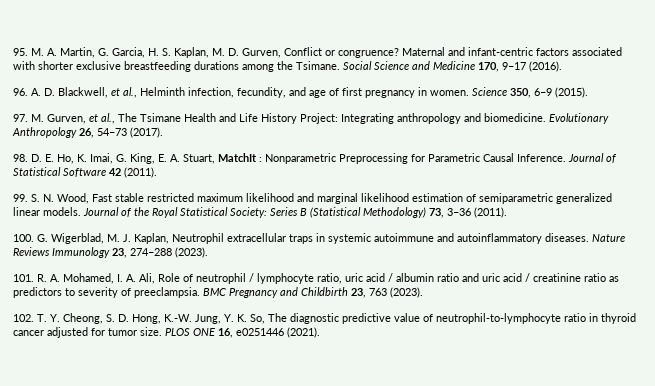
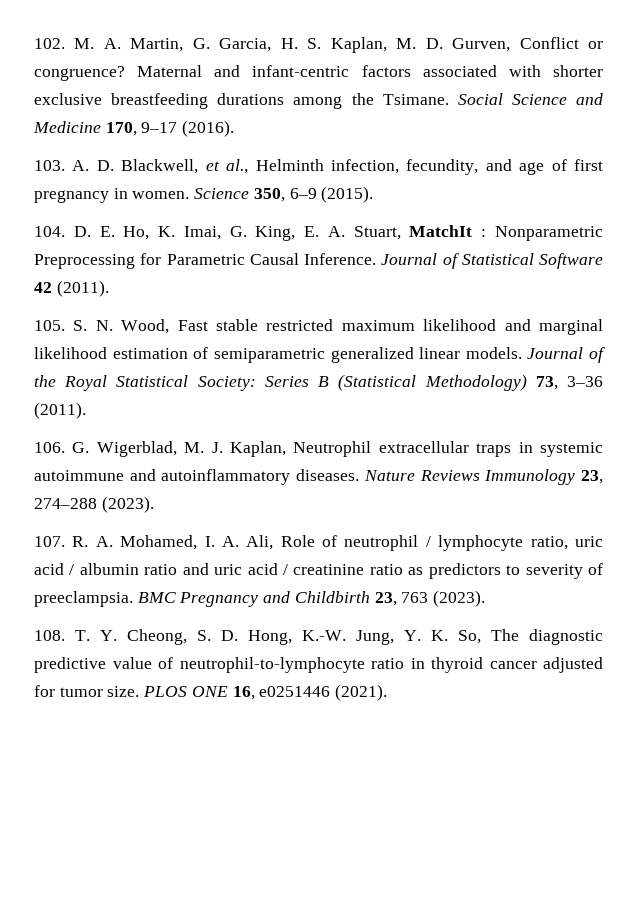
- 95. M. A. Martin, G. Garcia, H. S. Kaplan, M. D. Gurven, Conflict or congruence?
+ 102. M. A. Martin, G. Garcia, H. S. Kaplan, M. D. Gurven, Conflict or congruence?
- 96. A. D. Blackwell, et al., Helminth infection, fecundity, and age of first pregnancy in women.
+ 103. A. D. Blackwell, et al., Helminth infection, fecundity, and age of first pregnancy in women.
- 97. M. Gurven, et al., The Tsimane Health and Life History Project: Integrating anthropology and biomedicine. Evolutionary Anthropology 26, 54–73 (2017).
- 98. D. E. Ho, K. Imai, G. King, E. A. Stuart, MatchIt : Nonparametric Preprocessing for Parametric Causal Inference.
+ 104. D. E. Ho, K. Imai, G. King, E. A. Stuart, MatchIt : Nonparametric Preprocessing for Parametric Causal Inference.
- 99. S. N. Wood, Fast stable restricted maximum likelihood and marginal likelihood estimation of semiparametric generalized linear models.
+ 105. S. N. Wood, Fast stable restricted maximum likelihood and marginal likelihood estimation of semiparametric generalized linear models.
- 100. G. Wigerblad, M. J. Kaplan, Neutrophil extracellular traps in systemic autoimmune and autoinflammatory diseases.
+ 106. G. Wigerblad, M. J. Kaplan, Neutrophil extracellular traps in systemic autoimmune and autoinflammatory diseases.
- 101. R. A. Mohamed, I. A. Ali, Role of neutrophil / lymphocyte ratio, uric acid / albumin ratio and uric acid / creatinine ratio as predictors to severity of preeclampsia.
+ 107. R. A. Mohamed, I. A. Ali, Role of neutrophil / lymphocyte ratio, uric acid / albumin ratio and uric acid / creatinine ratio as predictors to severity of preeclampsia.
- 102. T. Y. Cheong, S. D. Hong, K.-W. Jung, Y. K. So, The diagnostic predictive value of neutrophil-to-lymphocyte ratio in thyroid cancer adjusted for tumor size.
+ 108. T. Y. Cheong, S. D. Hong, K.-W. Jung, Y. K. So, The diagnostic predictive value of neutrophil-to-lymphocyte ratio in thyroid cancer adjusted for tumor size.

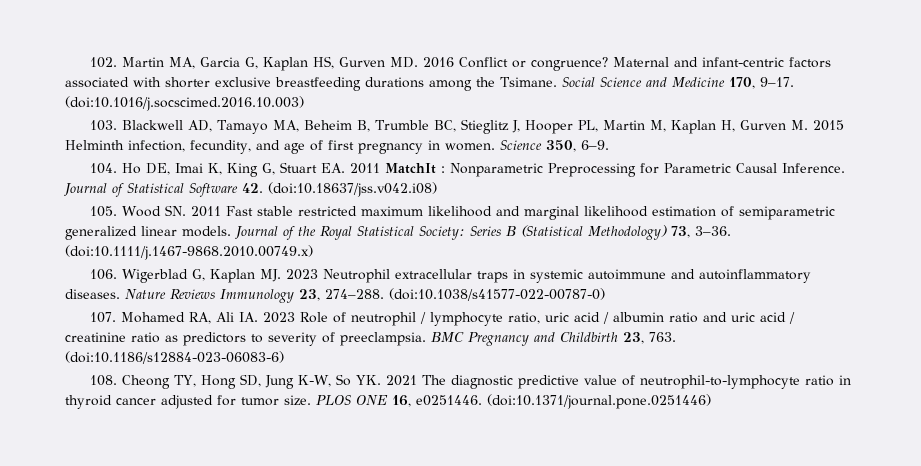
- 102. M. A. Martin, G. Garcia, H. S. Kaplan, M. D. Gurven, Conflict or congruence?
+ 102. Martin MA, Garcia G, Kaplan HS, Gurven MD. 2016 Conflict or congruence?
- Social Science and Medicine 170, 9–17 (2016).
+ Social Science and Medicine 170, 9–17. (doi:10.1016/j.socscimed.2016.10.003)
- 103. A. D. Blackwell, et al., Helminth infection, fecundity, and age of first pregnancy in women.
+ 103. Blackwell AD, Tamayo MA, Beheim B, Trumble BC, Stieglitz J, Hooper PL, Martin M, Kaplan H, Gurven M. 2015 Helminth infection, fecundity, and age of first pregnancy in women.
- Science 350, 6–9 (2015).
+ Science 350, 6–9.
- 104. D. E. Ho, K. Imai, G. King, E. A. Stuart, MatchIt : Nonparametric Preprocessing for Parametric Causal Inference.
+ 104. Ho DE, Imai K, King G, Stuart EA. 2011 MatchIt : Nonparametric Preprocessing for Parametric Causal Inference.
- Journal of Statistical Software 42 (2011).
+ Journal of Statistical Software 42. (doi:10.18637/jss.v042.i08)
- 105. S. N. Wood, Fast stable restricted maximum likelihood and marginal likelihood estimation of semiparametric generalized linear models.
+ 105. Wood SN. 2011 Fast stable restricted maximum likelihood and marginal likelihood estimation of semiparametric generalized linear models.
- Journal of the Royal Statistical Society: Series B (Statistical Methodology) 73, 3–36 (2011).
+ Journal of the Royal Statistical Society: Series B (Statistical Methodology) 73, 3–36. (doi:10.1111/j.1467-9868.2010.00749.x)
- 106. G. Wigerblad, M. J. Kaplan, Neutrophil extracellular traps in systemic autoimmune and autoinflammatory diseases.
+ 106. Wigerblad G, Kaplan MJ. 2023 Neutrophil extracellular traps in systemic autoimmune and autoinflammatory diseases.
- Nature Reviews Immunology 23, 274–288 (2023).
+ Nature Reviews Immunology 23, 274–288. (doi:10.1038/s41577-022-00787-0)
- 107. R. A. Mohamed, I. A. Ali, Role of neutrophil / lymphocyte ratio, uric acid / albumin ratio and uric acid / creatinine ratio as predictors to severity of preeclampsia.
+ 107. Mohamed RA, Ali IA. 2023 Role of neutrophil / lymphocyte ratio, uric acid / albumin ratio and uric acid / creatinine ratio as predictors to severity of preeclampsia.
- BMC Pregnancy and Childbirth 23, 763 (2023).
+ BMC Pregnancy and Childbirth 23, 763. (doi:10.1186/s12884-023-06083-6)
- 108. T. Y. Cheong, S. D. Hong, K.-W. Jung, Y. K. So, The diagnostic predictive value of neutrophil-to-lymphocyte ratio in thyroid cancer adjusted for tumor size.
+ 108. Cheong TY, Hong SD, Jung K-W, So YK. 2021 The diagnostic predictive value of neutrophil-to-lymphocyte ratio in thyroid cancer adjusted for tumor size.
- PLOS ONE 16, e0251446 (2021).
+ PLOS ONE 16, e0251446. (doi:10.1371/journal.pone.0251446)

